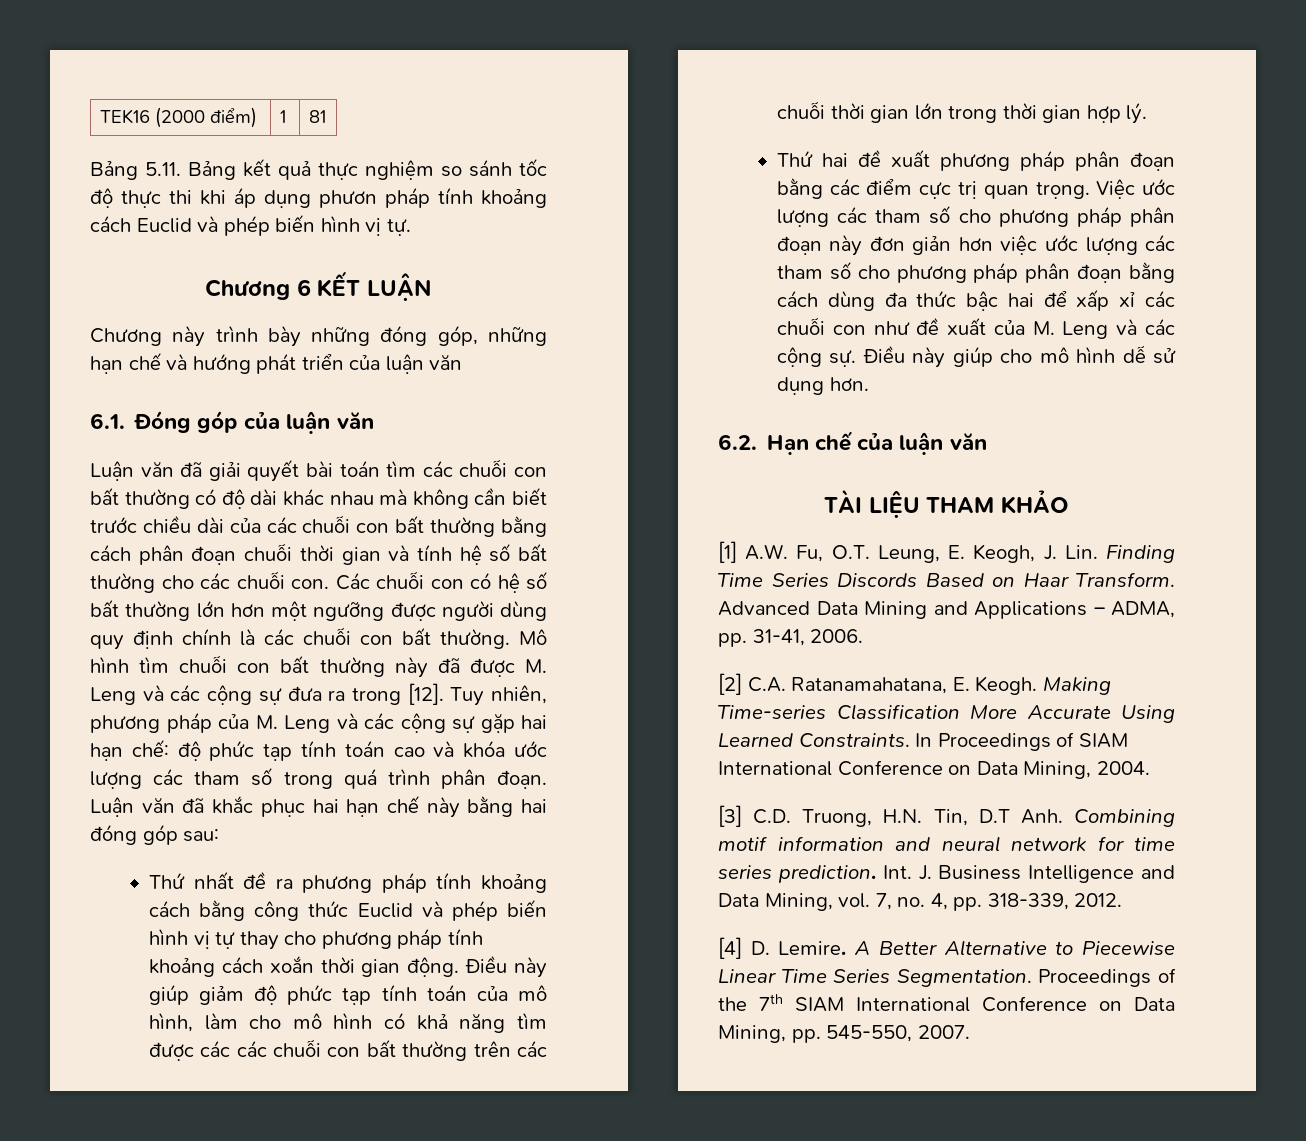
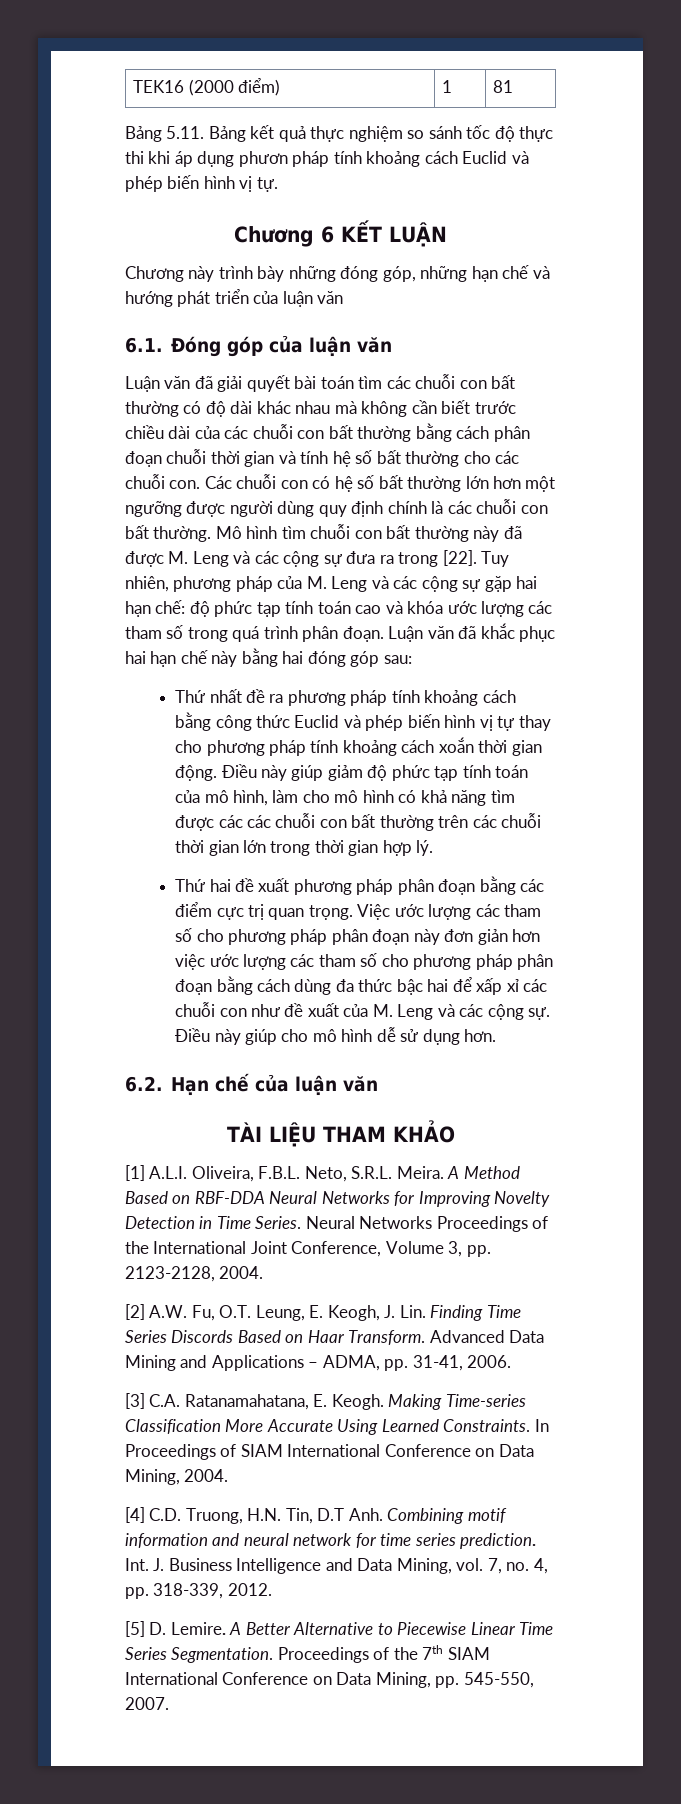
- Mô hình tìm chuỗi con bất thường này đã được M. Leng và các cộng sự đưa ra trong [12].
+ Mô hình tìm chuỗi con bất thường này đã được M. Leng và các cộng sự đưa ra trong [22].
- [1] A.W. Fu, O.T. Leung, E. Keogh, J. Lin. Finding Time Series Discords Based on Haar Transform.
+ [1] A.L.I. Oliveira, F.B.L. Neto, S.R.L. Meira. A Method Based on RBF-DDA Neural Networks for Improving Novelty Detection in Time Series. Neural Networks Proceedings of the International Joint Conference, Volume 3, pp. 2123-2128, 2004.
+ [2] A.W. Fu, O.T. Leung, E. Keogh, J. Lin. Finding Time Series Discords Based on Haar Transform.
- [2] C.A. Ratanamahatana, E. Keogh.
+ [3] C.A. Ratanamahatana, E. Keogh.
- [3] C.D. Truong, H.N. Tin, D.T Anh. Combining motif information and neural network for time series prediction.
+ [4] C.D. Truong, H.N. Tin, D.T Anh. Combining motif information and neural network for time series prediction.
- [4] D. Lemire.
+ [5] D. Lemire.

